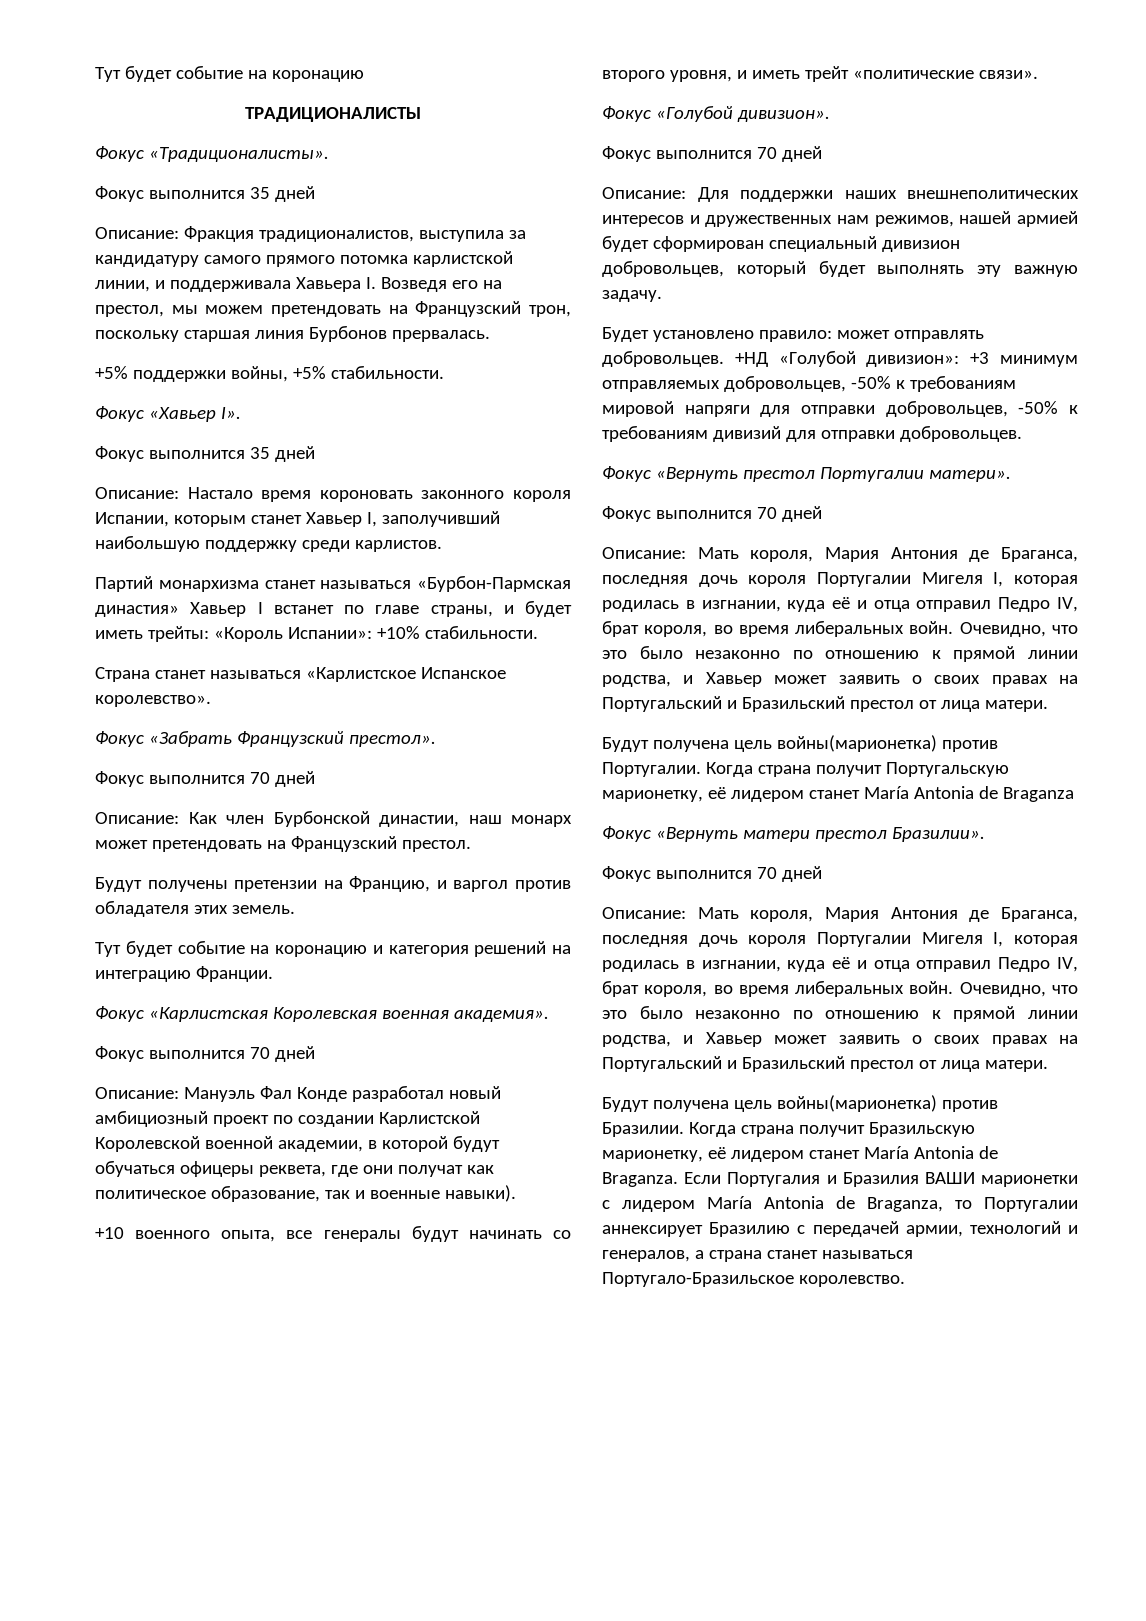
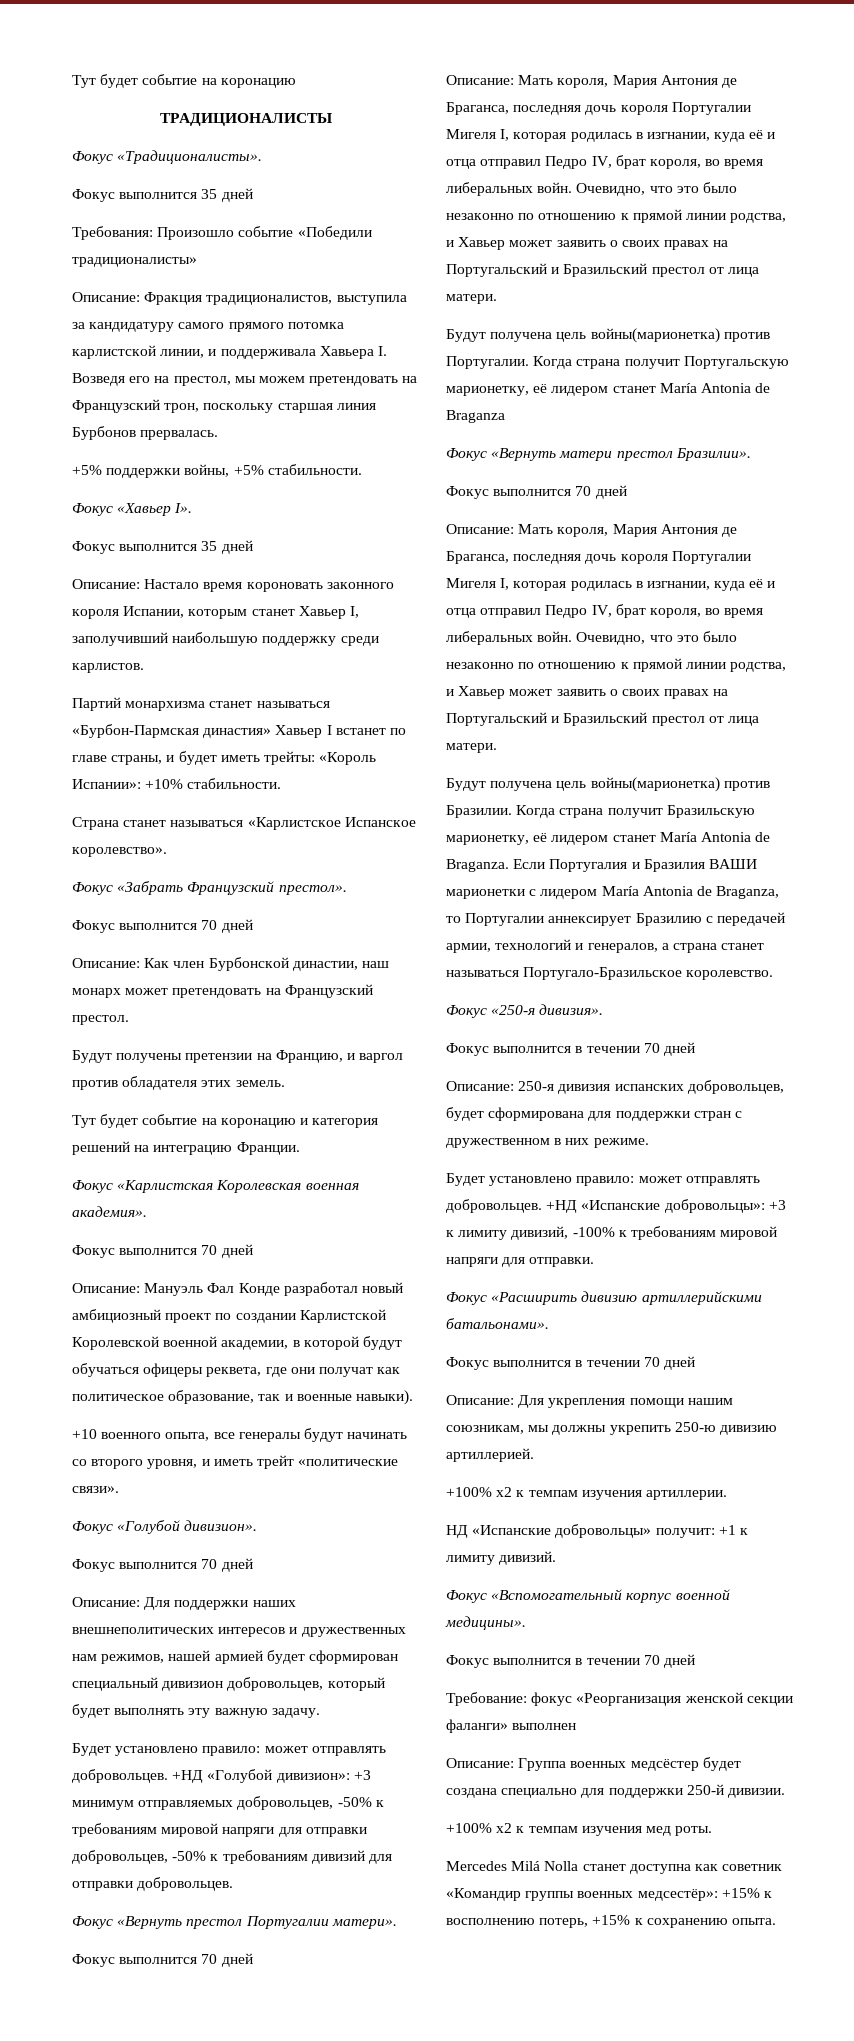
+ Требования: Произошло событие «Победили традиционалисты»
+ Фокус «250-я дивизия».
+ Фокус выполнится в течении 70 дней
+ Описание: 250-я дивизия испанских добровольцев, будет сформирована для поддержки стран с дружественном в них режиме.
+ Будет установлено правило: может отправлять добровольцев. +НД «Испанские добровольцы»: +3 к лимиту дивизий, -100% к требованиям мировой напряги для отправки.
+ Фокус «Расширить дивизию артиллерийскими батальонами».
+ Фокус выполнится в течении 70 дней
+ Описание: Для укрепления помощи нашим союзникам, мы должны укрепить 250-ю дивизию артиллерией.
+ +100% х2 к темпам изучения артиллерии.
+ НД «Испанские добровольцы» получит: +1 к лимиту дивизий.
+ Фокус «Вспомогательный корпус военной медицины».
+ Фокус выполнится в течении 70 дней
+ Требование: фокус «Реорганизация женской секции фаланги» выполнен
+ Описание: Группа военных медсёстер будет создана специально для поддержки 250-й дивизии.
+ +100% х2 к темпам изучения мед роты.
+ Mercedes Milá Nolla станет доступна как советник «Командир группы военных медсестёр»: +15% к восполнению потерь, +15% к сохранению опыта.

